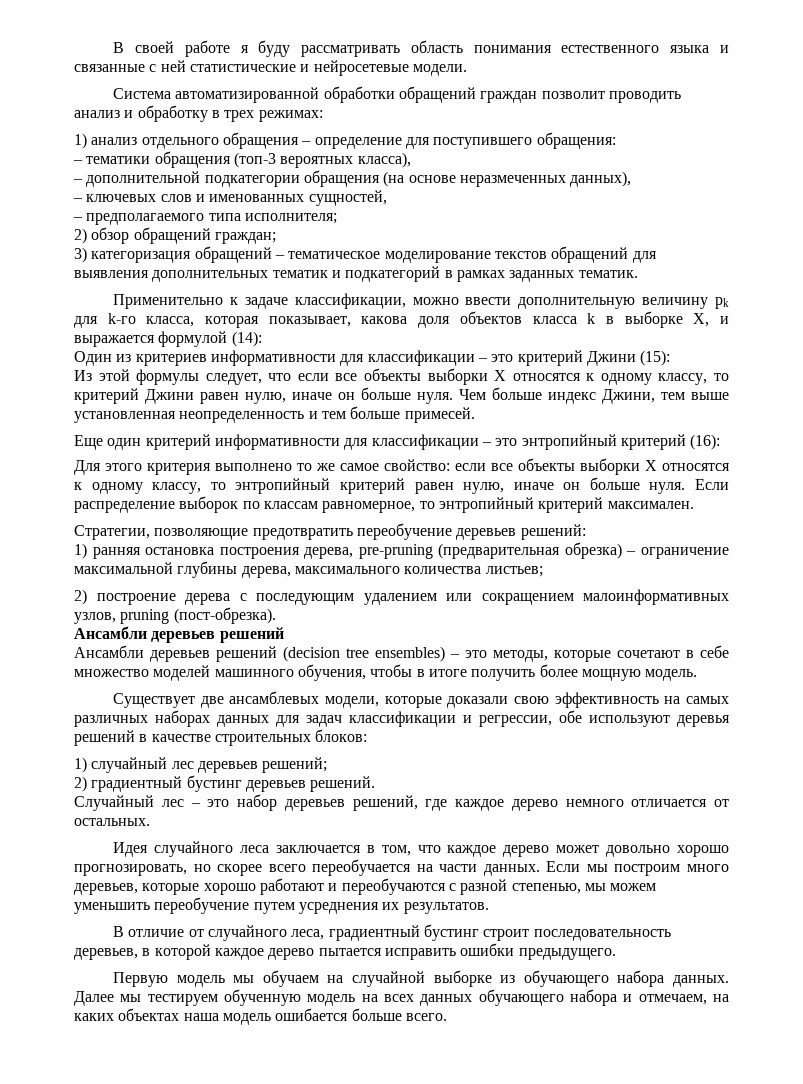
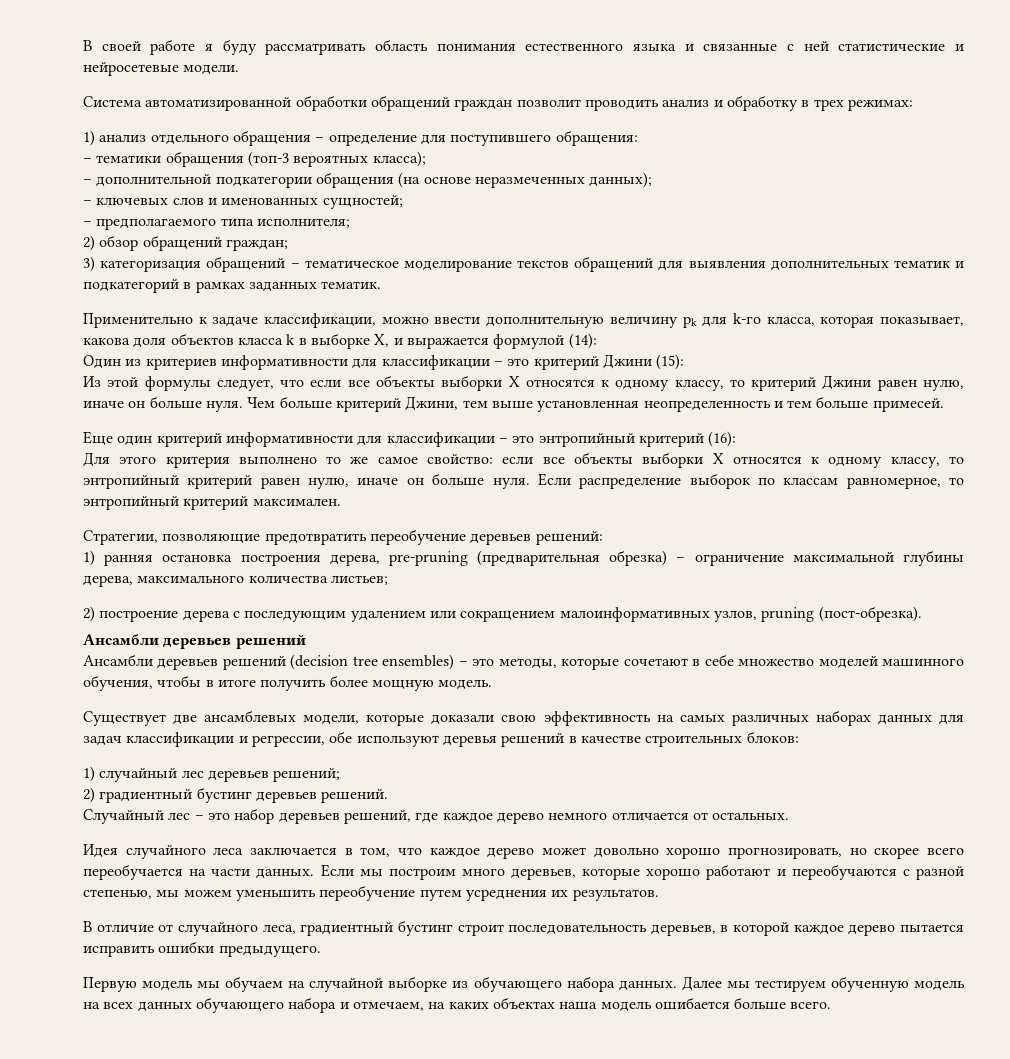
- – тематики обращения (топ-3 вероятных класса),
+ – тематики обращения (топ-3 вероятных класса);
- – дополнительной подкатегории обращения (на основе неразмеченных данных),
+ – дополнительной подкатегории обращения (на основе неразмеченных данных);
- – ключевых слов и именованных сущностей,
+ – ключевых слов и именованных сущностей;
- Чем больше индекс Джини, тем выше установленная неопределенность и тем больше примесей.
+ Чем больше критерий Джини, тем выше установленная неопределенность и тем больше примесей.

